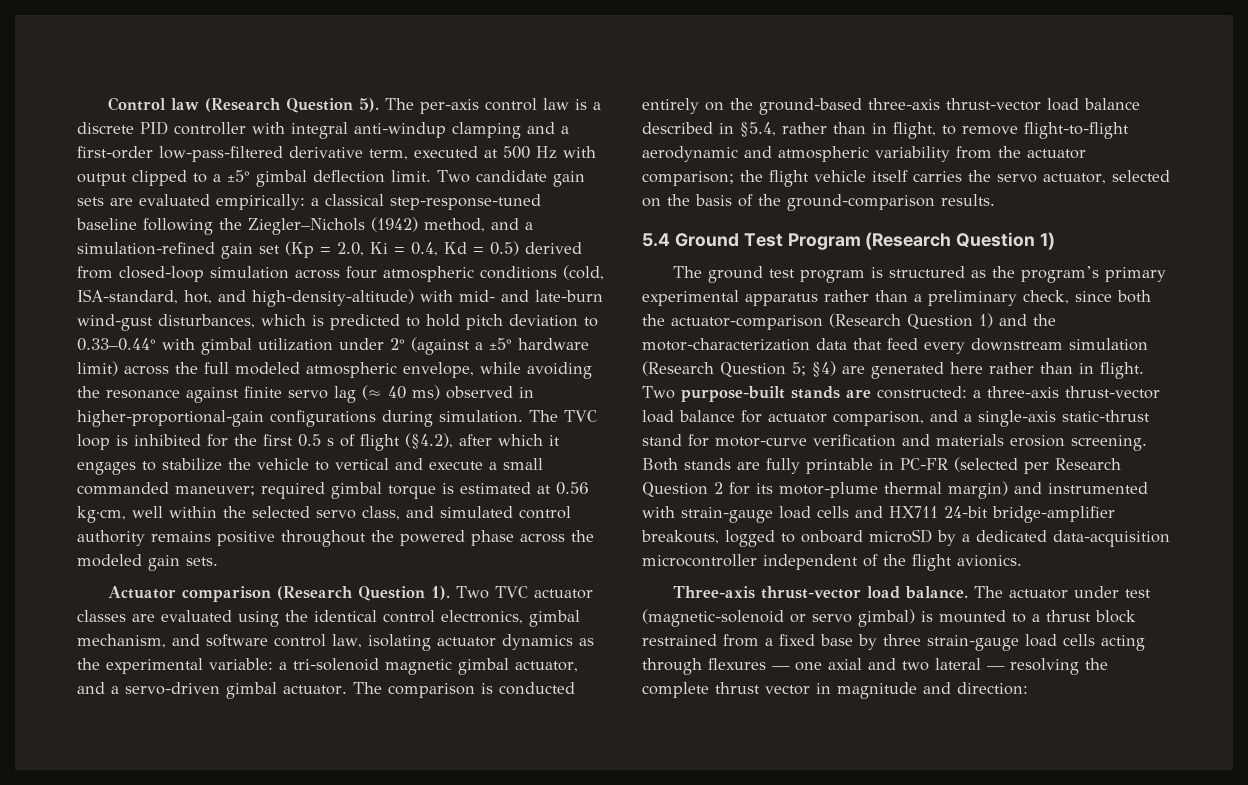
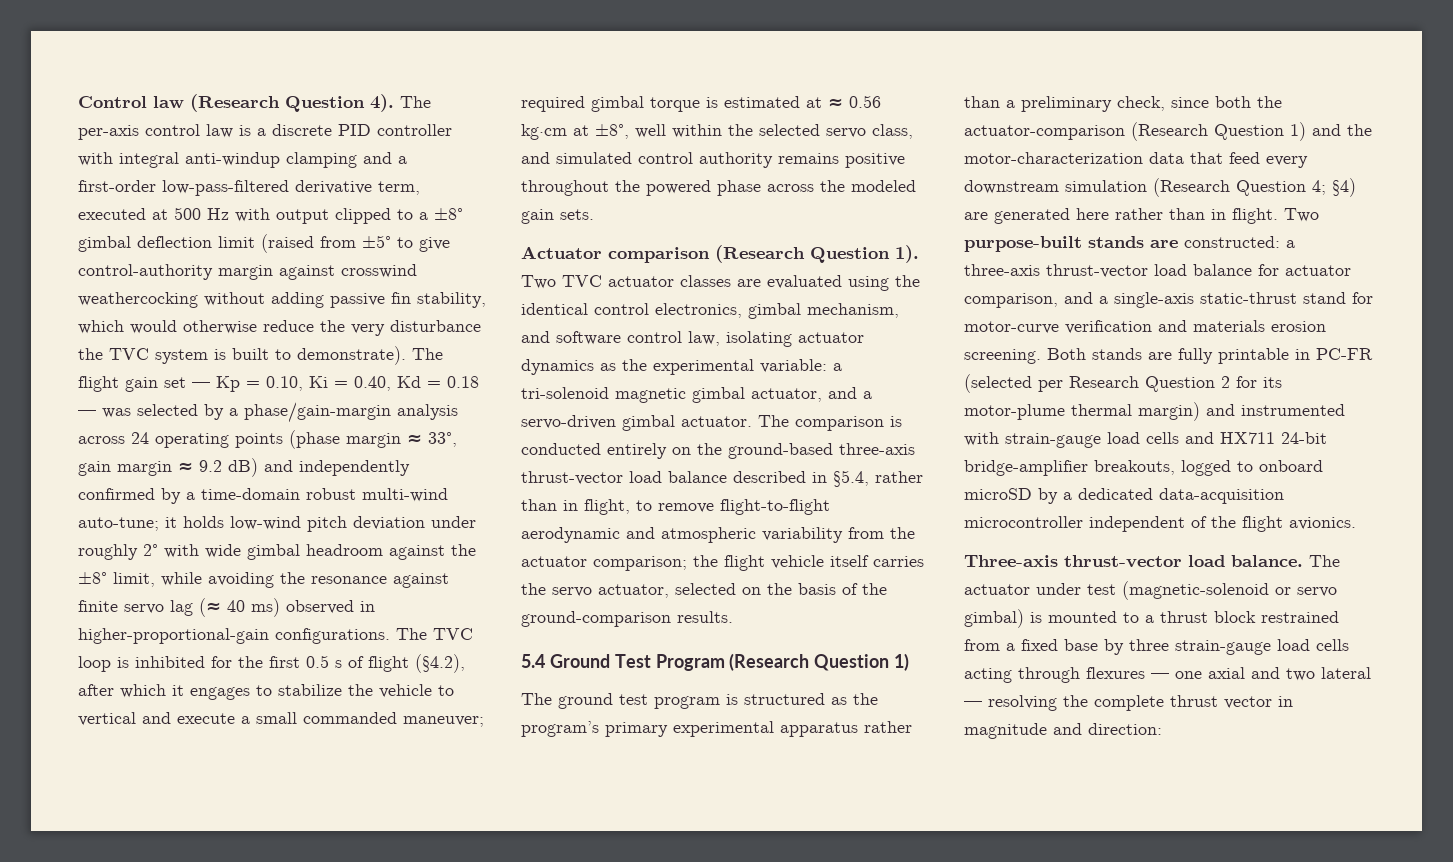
- Control law (Research Question 5).
+ Control law (Research Question 4).
- The per-axis control law is a discrete PID controller with integral anti-windup clamping and a first-order low-pass-filtered derivative term, executed at 500 Hz with output clipped to a ±5° gimbal deflection limit. Two candidate gain sets are evaluated empirically: a classical step-response-tuned baseline following the Ziegler–Nichols (1942) method, and a simulation-refined gain set (Kp = 2.0, Ki = 0.4, Kd = 0.5) derived from closed-loop simulation across four atmospheric conditions (cold, ISA-standard, hot, and high-density-altitude) with mid- and late-burn wind-gust disturbances, which is predicted to hold pitch deviation to 0.33–0.44° with gimbal utilization under 2° (against a ±5° hardware limit) across the full modeled atmospheric envelope, while avoiding the resonance against finite servo lag (≈ 40 ms) observed in higher-proportional-gain configurations during simulation.
+ The per-axis control law is a discrete PID controller with integral anti-windup clamping and a first-order low-pass-filtered derivative term, executed at 500 Hz with output clipped to a ±8° gimbal deflection limit (raised from ±5° to give control-authority margin against crosswind weathercocking without adding passive fin stability, which would otherwise reduce the very disturbance the TVC system is built to demonstrate). The flight gain set — Kp = 0.10, Ki = 0.40, Kd = 0.18 — was selected by a phase/gain-margin analysis across 24 operating points (phase margin ≈ 33°, gain margin ≈ 9.2 dB) and independently confirmed by a time-domain robust multi-wind auto-tune; it holds low-wind pitch deviation under roughly 2° with wide gimbal headroom against the ±8° limit, while avoiding the resonance against finite servo lag (≈ 40 ms) observed in higher-proportional-gain configurations.
- The TVC loop is inhibited for the first 0.5 s of flight (§4.2), after which it engages to stabilize the vehicle to vertical and execute a small commanded maneuver; required gimbal torque is estimated at 0.56 kg·cm, well within the selected servo class, and simulated control authority remains positive throughout the powered phase across the modeled gain sets.
+ The TVC loop is inhibited for the first 0.5 s of flight (§4.2), after which it engages to stabilize the vehicle to vertical and execute a small commanded maneuver; required gimbal torque is estimated at ≈ 0.56 kg·cm at ±8°, well within the selected servo class, and simulated control authority remains positive throughout the powered phase across the modeled gain sets.
- The ground test program is structured as the program’s primary experimental apparatus rather than a preliminary check, since both the actuator-comparison (Research Question 1) and the motor-characterization data that feed every downstream simulation (Research Question 5; §4) are generated here rather than in flight.
+ The ground test program is structured as the program’s primary experimental apparatus rather than a preliminary check, since both the actuator-comparison (Research Question 1) and the motor-characterization data that feed every downstream simulation (Research Question 4; §4) are generated here rather than in flight.

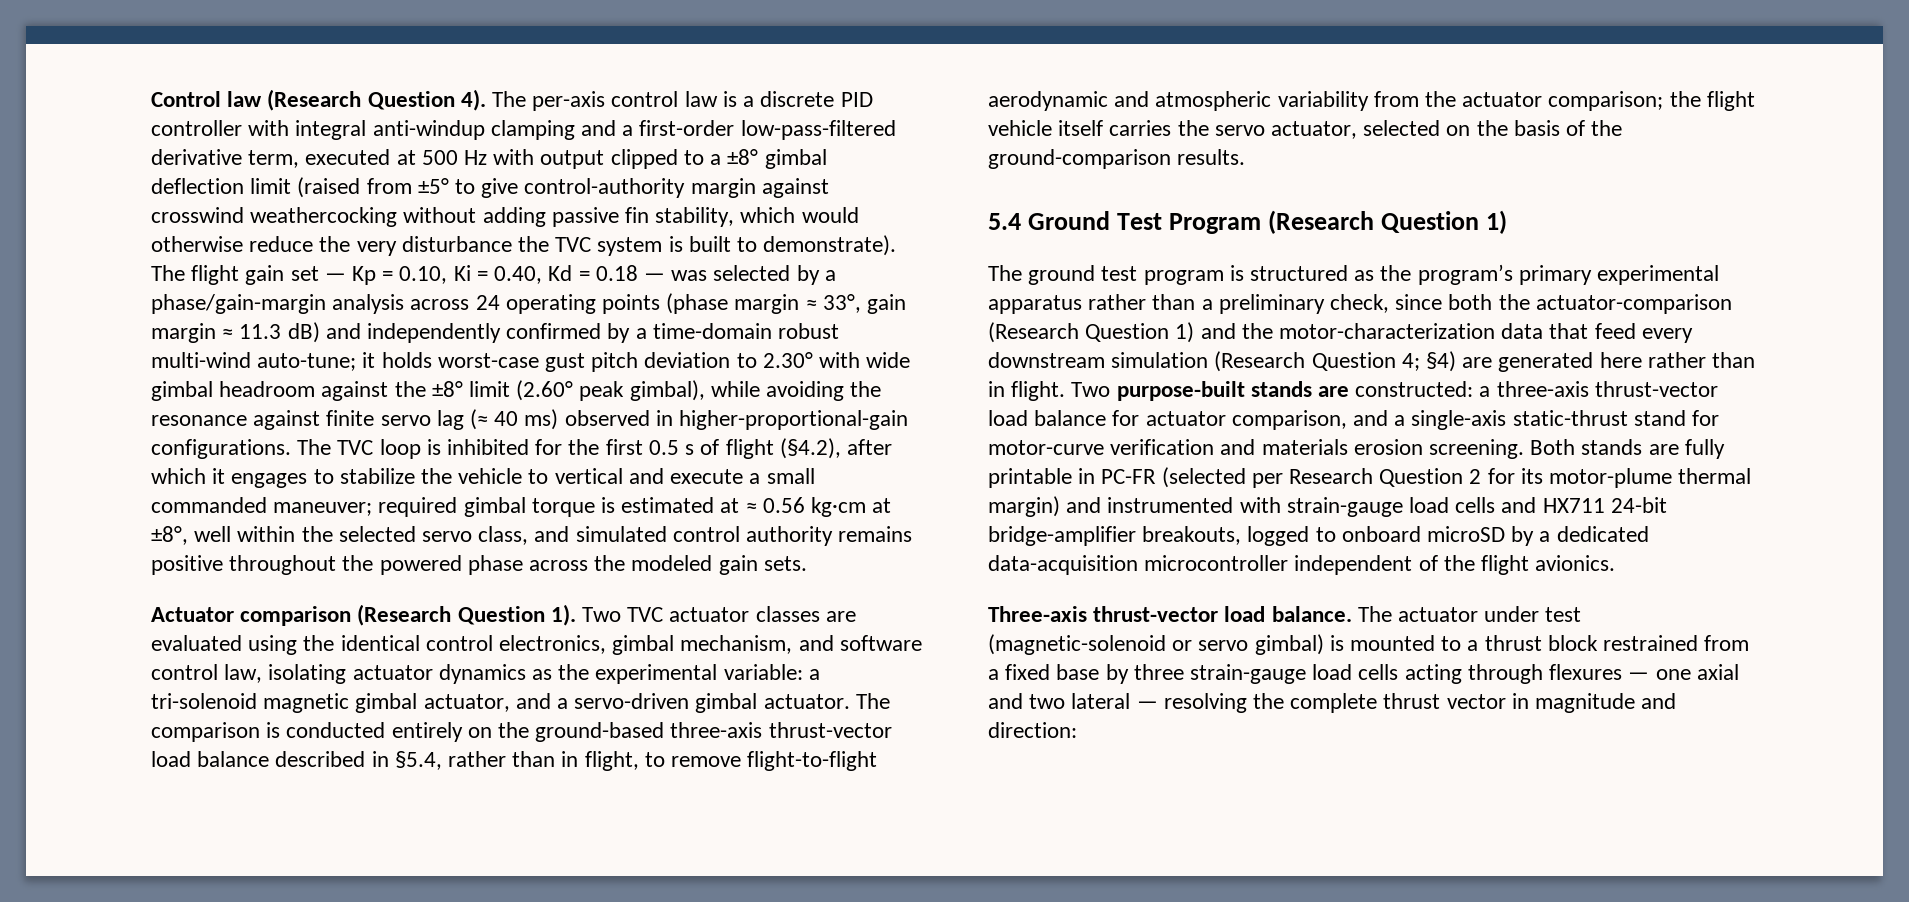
- The flight gain set — Kp = 0.10, Ki = 0.40, Kd = 0.18 — was selected by a phase/gain-margin analysis across 24 operating points (phase margin ≈ 33°, gain margin ≈ 9.2 dB) and independently confirmed by a time-domain robust multi-wind auto-tune;
+ The flight gain set — Kp = 0.10, Ki = 0.40, Kd = 0.18 — was selected by a phase/gain-margin analysis across 24 operating points (phase margin ≈ 33°, gain margin ≈ 11.3 dB) and independently confirmed by a time-domain robust multi-wind auto-tune;
- it holds low-wind pitch deviation under roughly 2° with wide gimbal headroom against the ±8° limit, while avoiding the resonance against finite servo lag (≈ 40 ms) observed in higher-proportional-gain configurations.
+ it holds worst-case gust pitch deviation to 2.30° with wide gimbal headroom against the ±8° limit (2.60° peak gimbal), while avoiding the resonance against finite servo lag (≈ 40 ms) observed in higher-proportional-gain configurations.

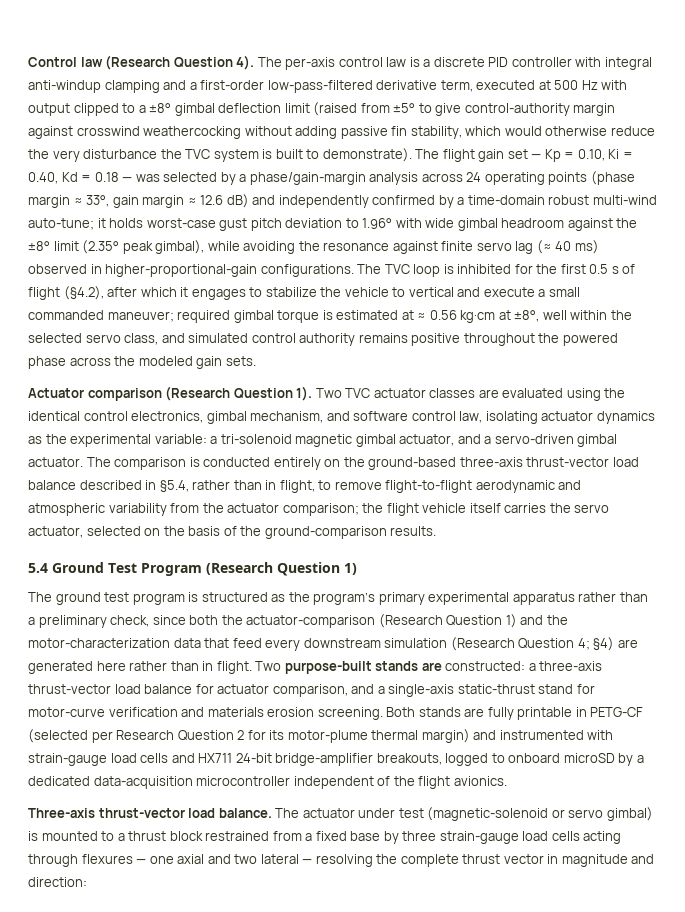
- The flight gain set — Kp = 0.10, Ki = 0.40, Kd = 0.18 — was selected by a phase/gain-margin analysis across 24 operating points (phase margin ≈ 33°, gain margin ≈ 11.3 dB) and independently confirmed by a time-domain robust multi-wind auto-tune;
+ The flight gain set — Kp = 0.10, Ki = 0.40, Kd = 0.18 — was selected by a phase/gain-margin analysis across 24 operating points (phase margin ≈ 33°, gain margin ≈ 12.6 dB) and independently confirmed by a time-domain robust multi-wind auto-tune;
- it holds worst-case gust pitch deviation to 2.30° with wide gimbal headroom against the ±8° limit (2.60° peak gimbal), while avoiding the resonance against finite servo lag (≈ 40 ms) observed in higher-proportional-gain configurations.
+ it holds worst-case gust pitch deviation to 1.96° with wide gimbal headroom against the ±8° limit (2.35° peak gimbal), while avoiding the resonance against finite servo lag (≈ 40 ms) observed in higher-proportional-gain configurations.
- Both stands are fully printable in PC-FR (selected per Research Question 2 for its motor-plume thermal margin) and instrumented with strain-gauge load cells and HX711 24-bit bridge-amplifier breakouts, logged to onboard microSD by a dedicated data-acquisition microcontroller independent of the flight avionics.
+ Both stands are fully printable in PETG-CF (selected per Research Question 2 for its motor-plume thermal margin) and instrumented with strain-gauge load cells and HX711 24-bit bridge-amplifier breakouts, logged to onboard microSD by a dedicated data-acquisition microcontroller independent of the flight avionics.

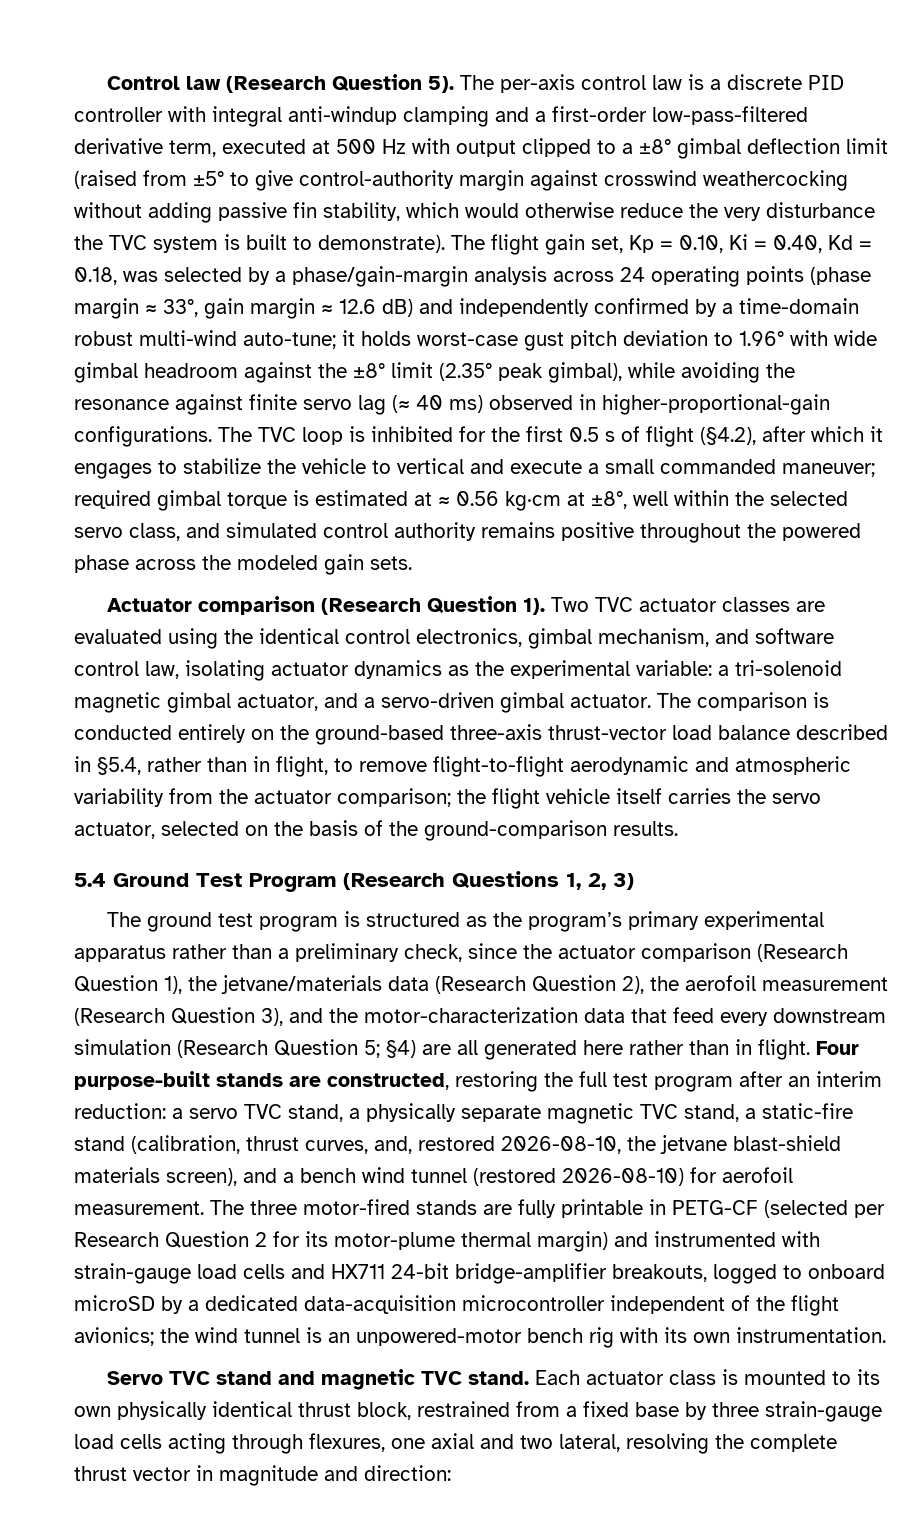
- Control law (Research Question 4).
+ Control law (Research Question 5).
- The flight gain set — Kp = 0.10, Ki = 0.40, Kd = 0.18 — was selected by a phase/gain-margin analysis across 24 operating points (phase margin ≈ 33°, gain margin ≈ 12.6 dB) and independently confirmed by a time-domain robust multi-wind auto-tune;
+ The flight gain set, Kp = 0.10, Ki = 0.40, Kd = 0.18, was selected by a phase/gain-margin analysis across 24 operating points (phase margin ≈ 33°, gain margin ≈ 12.6 dB) and independently confirmed by a time-domain robust multi-wind auto-tune;
- 5.4 Ground Test Program (Research Question 1)
+ 5.4 Ground Test Program (Research Questions 1, 2, 3)
- The ground test program is structured as the program’s primary experimental apparatus rather than a preliminary check, since both the actuator-comparison (Research Question 1) and the motor-characterization data that feed every downstream simulation (Research Question 4; §4) are generated here rather than in flight.
+ The ground test program is structured as the program’s primary experimental apparatus rather than a preliminary check, since the actuator comparison (Research Question 1), the jetvane/materials data (Research Question 2), the aerofoil measurement (Research Question 3), and the motor-characterization data that feed every downstream simulation (Research Question 5; §4) are all generated here rather than in flight.
- Two purpose-built stands are constructed: a three-axis thrust-vector load balance for actuator comparison, and a single-axis static-thrust stand for motor-curve verification and materials erosion screening. Both stands are fully printable in PETG-CF (selected per Research Question 2 for its motor-plume thermal margin) and instrumented with strain-gauge load cells and HX711 24-bit bridge-amplifier breakouts, logged to onboard microSD by a dedicated data-acquisition microcontroller independent of the flight avionics.
- Three-axis thrust-vector load balance. The actuator under test (magnetic-solenoid or servo gimbal) is mounted to a thrust block restrained from a fixed base by three strain-gauge load cells acting through flexures — one axial and two lateral — resolving the complete thrust vector in magnitude and direction:
+ Four purpose-built stands are constructed, restoring the full test program after an interim reduction: a servo TVC stand, a physically separate magnetic TVC stand, a static-fire stand (calibration, thrust curves, and, restored 2026-08-10, the jetvane blast-shield materials screen), and a bench wind tunnel (restored 2026-08-10) for aerofoil measurement. The three motor-fired stands are fully printable in PETG-CF (selected per Research Question 2 for its motor-plume thermal margin) and instrumented with strain-gauge load cells and HX711 24-bit bridge-amplifier breakouts, logged to onboard microSD by a dedicated data-acquisition microcontroller independent of the flight avionics; the wind tunnel is an unpowered-motor bench rig with its own instrumentation.
+ Servo TVC stand and magnetic TVC stand. Each actuator class is mounted to its own physically identical thrust block, restrained from a fixed base by three strain-gauge load cells acting through flexures, one axial and two lateral, resolving the complete thrust vector in magnitude and direction:

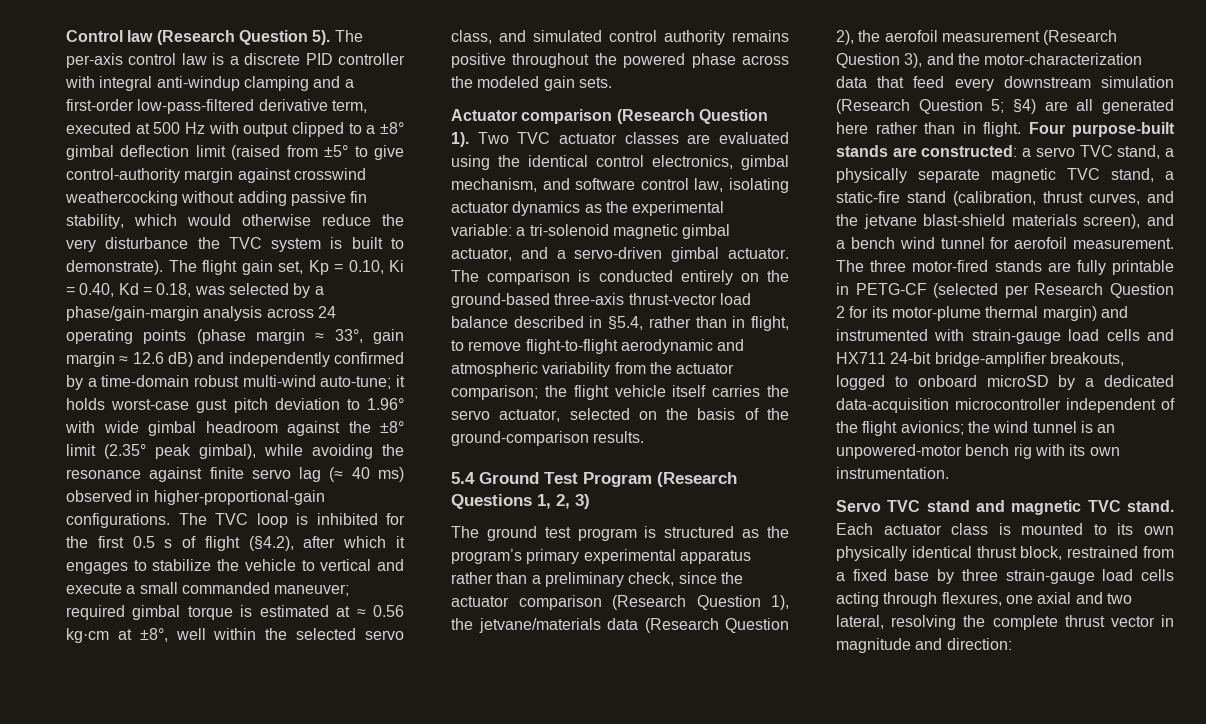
- Four purpose-built stands are constructed, restoring the full test program after an interim reduction: a servo TVC stand, a physically separate magnetic TVC stand, a static-fire stand (calibration, thrust curves, and, restored 2026-08-10, the jetvane blast-shield materials screen), and a bench wind tunnel (restored 2026-08-10) for aerofoil measurement.
+ Four purpose-built stands are constructed: a servo TVC stand, a physically separate magnetic TVC stand, a static-fire stand (calibration, thrust curves, and the jetvane blast-shield materials screen), and a bench wind tunnel for aerofoil measurement.

